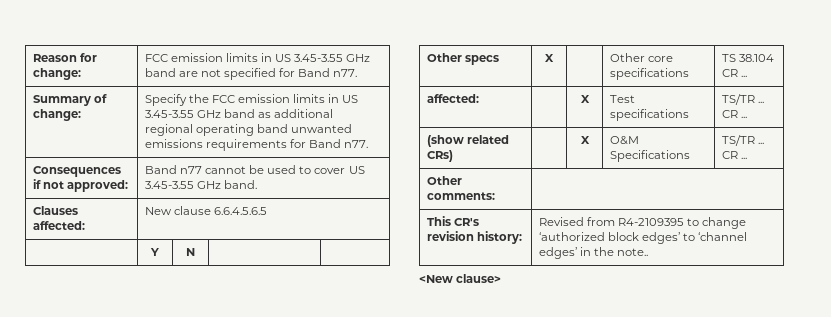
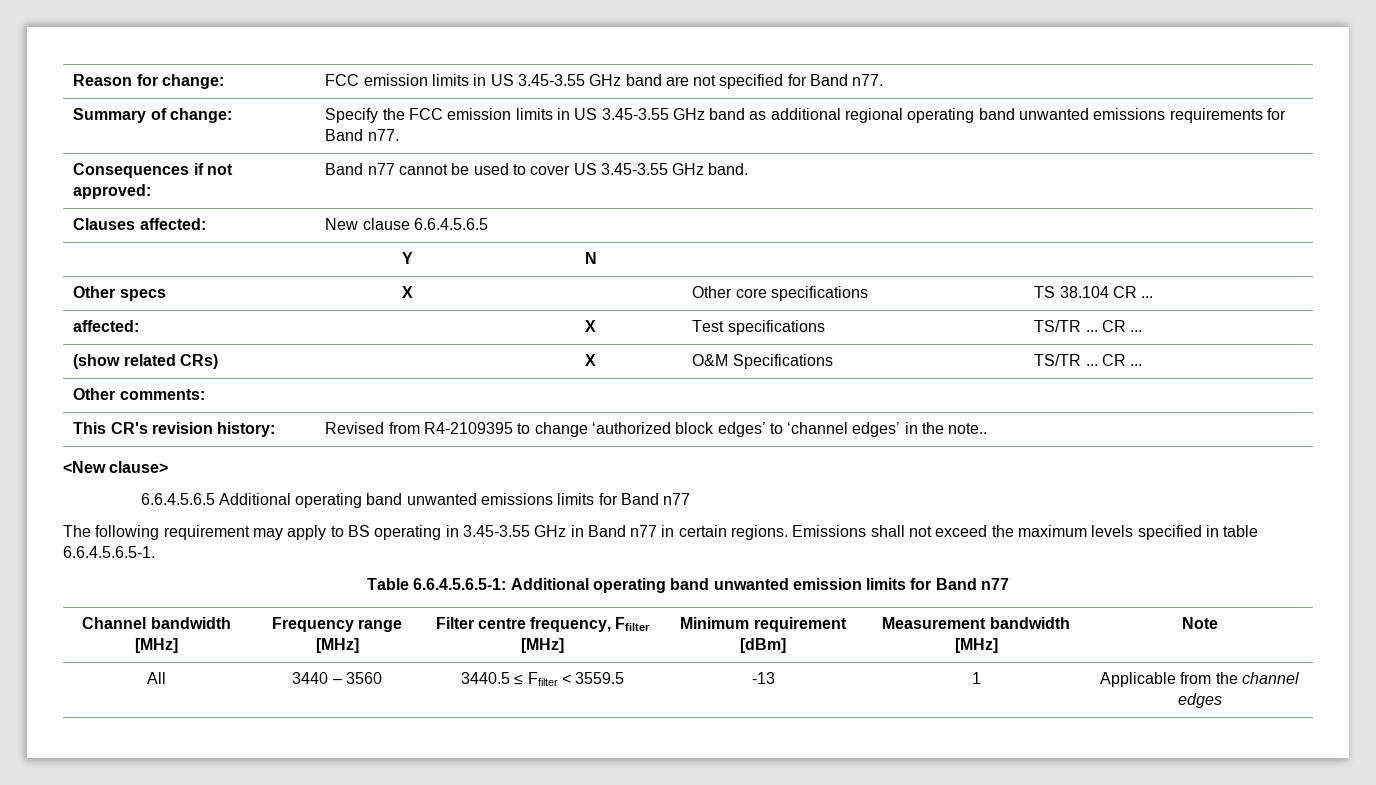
+ 6.6.4.5.6.5 Additional operating band unwanted emissions limits for Band n77
+ The following requirement may apply to BS operating in 3.45-3.55 GHz in Band n77 in certain regions. Emissions shall not exceed the maximum levels specified in table 6.6.4.5.6.5-1.
+ Table 6.6.4.5.6.5-1: Additional operating band unwanted emission limits for Band n77
+ Channel bandwidth [MHz] | Frequency range [MHz] | Filter centre frequency, Ffilter [MHz] | Minimum requirement [dBm] | Measurement bandwidth [MHz] | Note
+ All | 3440 – 3560 | 3440.5 ≤ Ffilter < 3559.5 | -13 | 1 | Applicable from the channel edges

